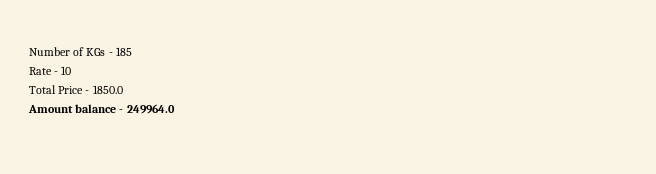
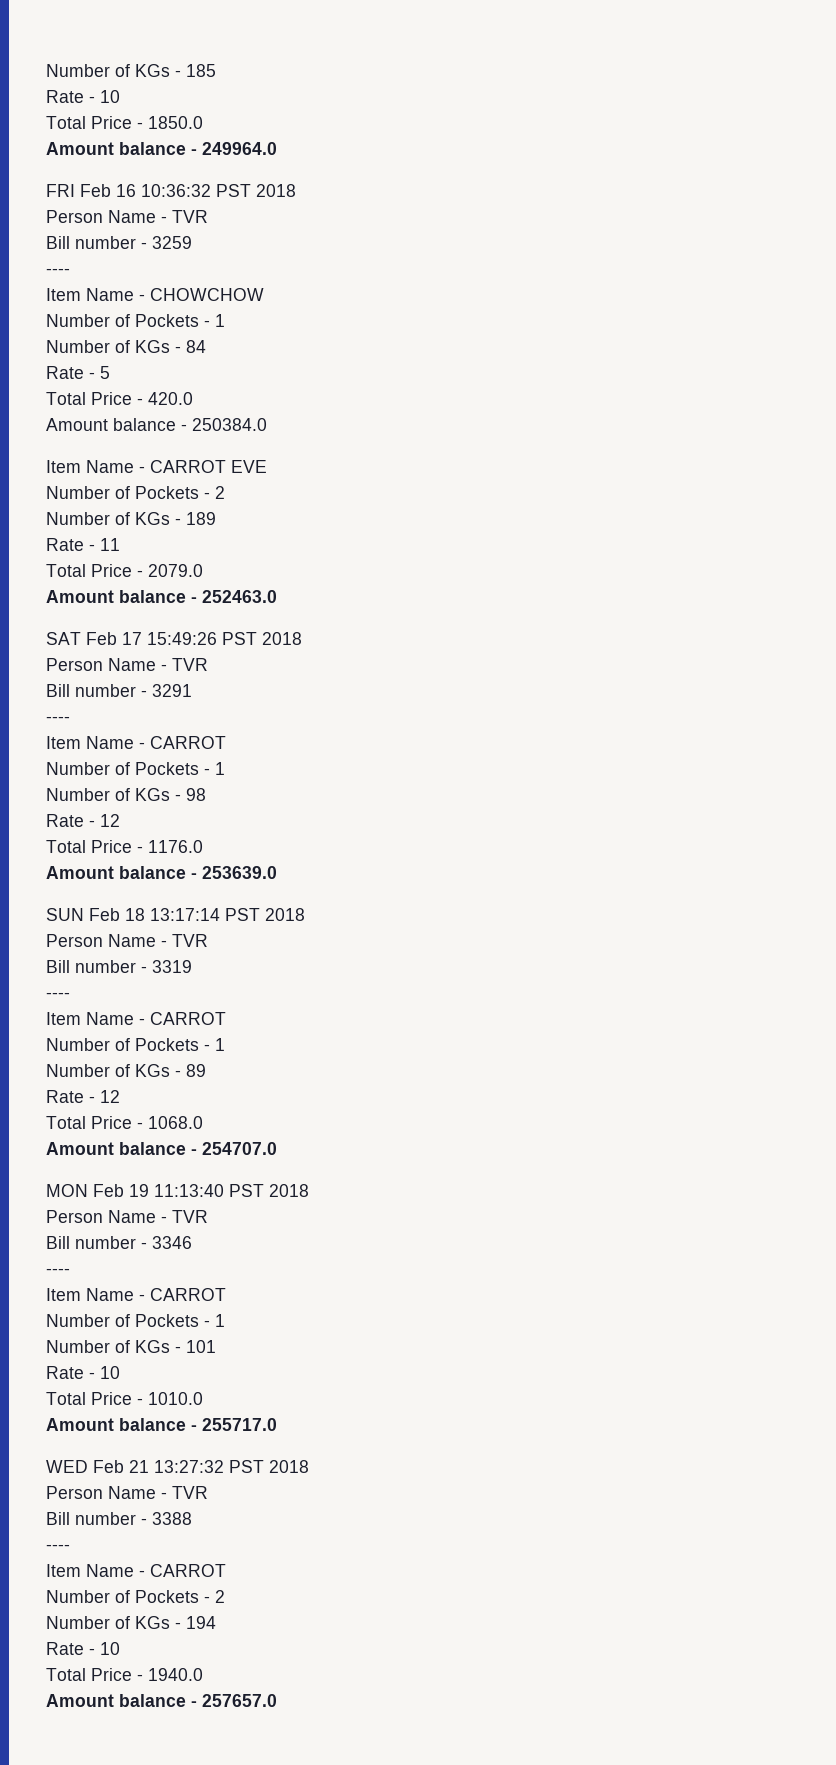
+ FRI Feb 16 10:36:32 PST 2018
+ Person Name - TVR
+ Bill number - 3259
+ ----
+ Item Name - CHOWCHOW
+ Number of Pockets - 1
+ Number of KGs - 84
+ Rate - 5
+ Total Price - 420.0
+ Amount balance - 250384.0
+ Item Name - CARROT EVE
+ Number of Pockets - 2
+ Number of KGs - 189
+ Rate - 11
+ Total Price - 2079.0
+ Amount balance - 252463.0
+ SAT Feb 17 15:49:26 PST 2018
+ Person Name - TVR
+ Bill number - 3291
+ ----
+ Item Name - CARROT
+ Number of Pockets - 1
+ Number of KGs - 98
+ Rate - 12
+ Total Price - 1176.0
+ Amount balance - 253639.0
+ SUN Feb 18 13:17:14 PST 2018
+ Person Name - TVR
+ Bill number - 3319
+ ----
+ Item Name - CARROT
+ Number of Pockets - 1
+ Number of KGs - 89
+ Rate - 12
+ Total Price - 1068.0
+ Amount balance - 254707.0
+ MON Feb 19 11:13:40 PST 2018
+ Person Name - TVR
+ Bill number - 3346
+ ----
+ Item Name - CARROT
+ Number of Pockets - 1
+ Number of KGs - 101
+ Rate - 10
+ Total Price - 1010.0
+ Amount balance - 255717.0
+ WED Feb 21 13:27:32 PST 2018
+ Person Name - TVR
+ Bill number - 3388
+ ----
+ Item Name - CARROT
+ Number of Pockets - 2
+ Number of KGs - 194
+ Rate - 10
+ Total Price - 1940.0
+ Amount balance - 257657.0

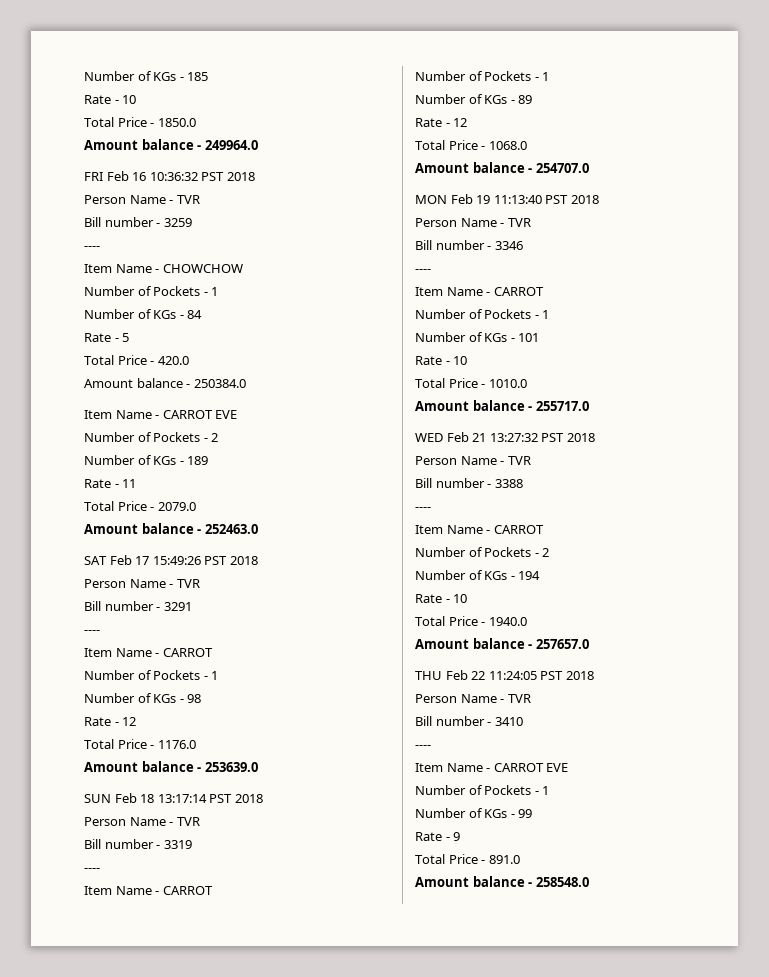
+ THU Feb 22 11:24:05 PST 2018
+ Person Name - TVR
+ Bill number - 3410
+ ----
+ Item Name - CARROT EVE
+ Number of Pockets - 1
+ Number of KGs - 99
+ Rate - 9
+ Total Price - 891.0
+ Amount balance - 258548.0

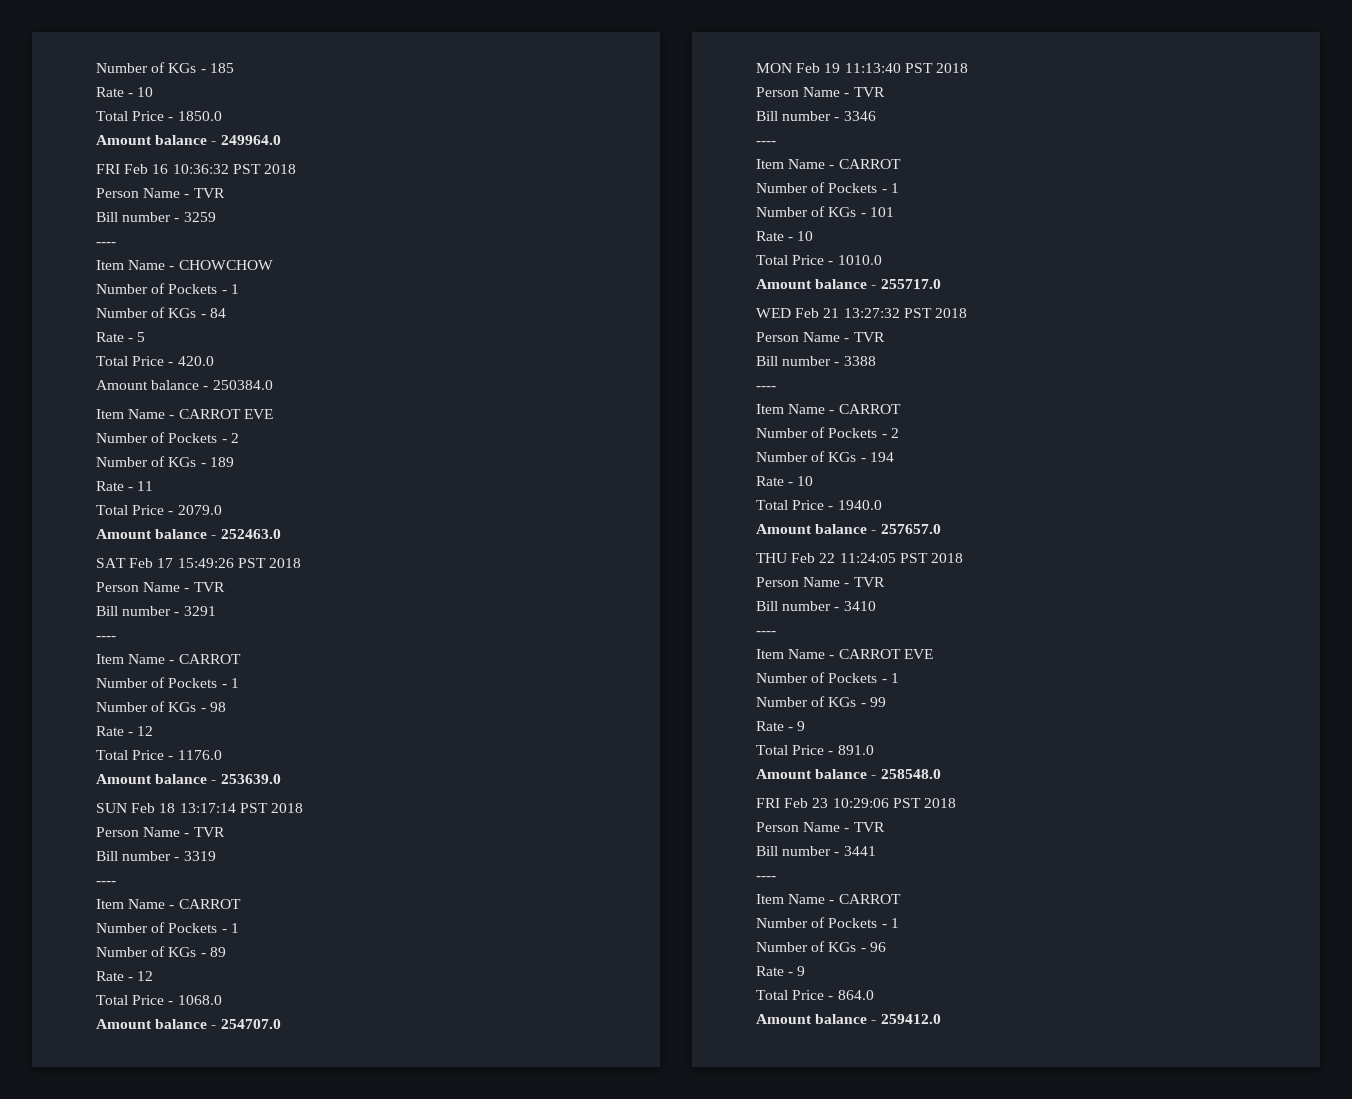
+ FRI Feb 23 10:29:06 PST 2018
+ Person Name - TVR
+ Bill number - 3441
+ ----
+ Item Name - CARROT
+ Number of Pockets - 1
+ Number of KGs - 96
+ Rate - 9
+ Total Price - 864.0
+ Amount balance - 259412.0

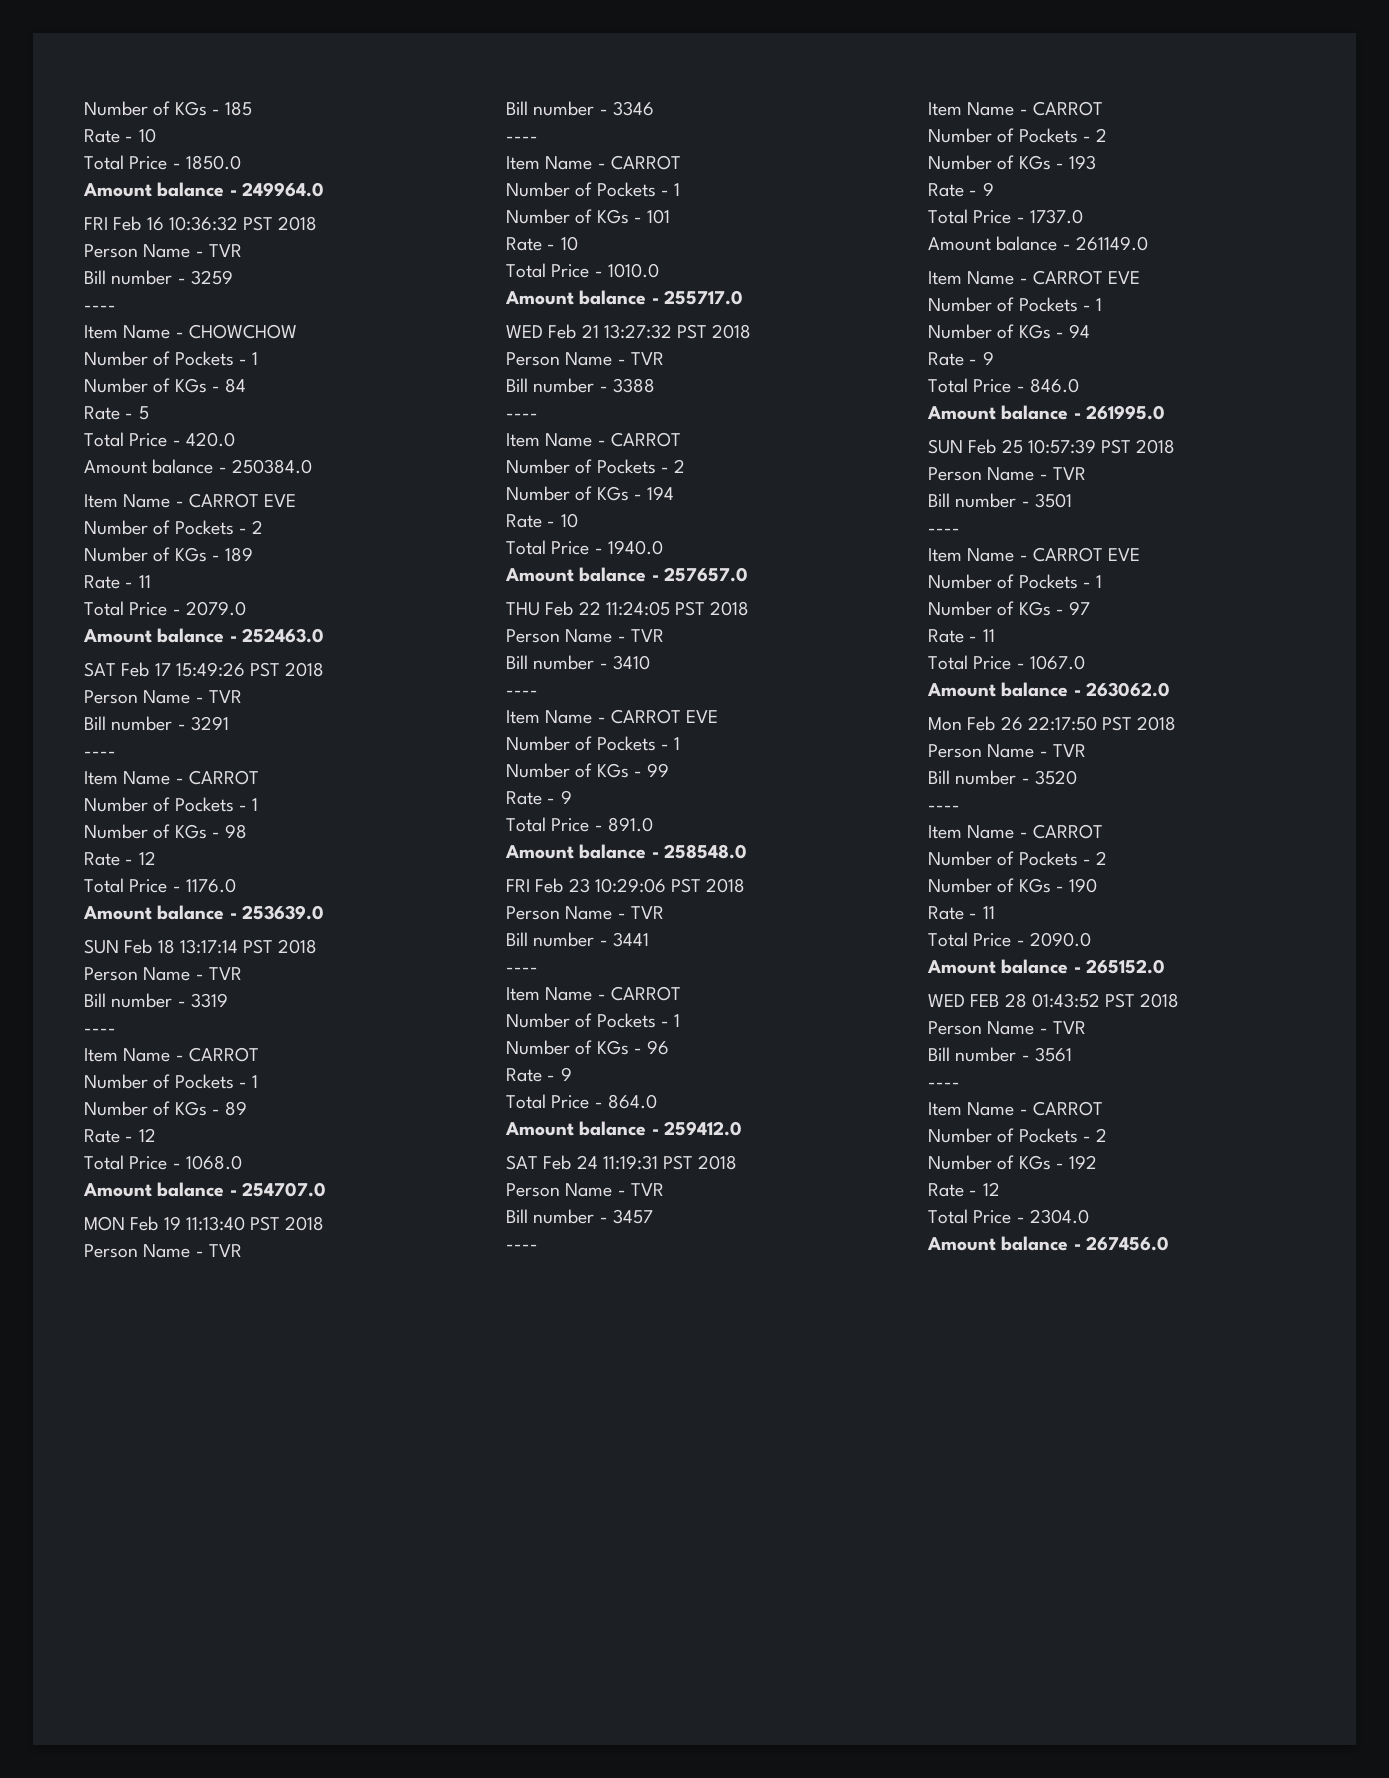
+ SAT Feb 24 11:19:31 PST 2018
+ Person Name - TVR
+ Bill number - 3457
+ ----
+ Item Name - CARROT
+ Number of Pockets - 2
+ Number of KGs - 193
+ Rate - 9
+ Total Price - 1737.0
+ Amount balance - 261149.0
+ Item Name - CARROT EVE
+ Number of Pockets - 1
+ Number of KGs - 94
+ Rate - 9
+ Total Price - 846.0
+ Amount balance - 261995.0
+ SUN Feb 25 10:57:39 PST 2018
+ Person Name - TVR
+ Bill number - 3501
+ ----
+ Item Name - CARROT EVE
+ Number of Pockets - 1
+ Number of KGs - 97
+ Rate - 11
+ Total Price - 1067.0
+ Amount balance - 263062.0
+ Mon Feb 26 22:17:50 PST 2018
+ Person Name - TVR
+ Bill number - 3520
+ ----
+ Item Name - CARROT
+ Number of Pockets - 2
+ Number of KGs - 190
+ Rate - 11
+ Total Price - 2090.0
+ Amount balance - 265152.0
+ WED FEB 28 01:43:52 PST 2018
+ Person Name - TVR
+ Bill number - 3561
+ ----
+ Item Name - CARROT
+ Number of Pockets - 2
+ Number of KGs - 192
+ Rate - 12
+ Total Price - 2304.0
+ Amount balance - 267456.0

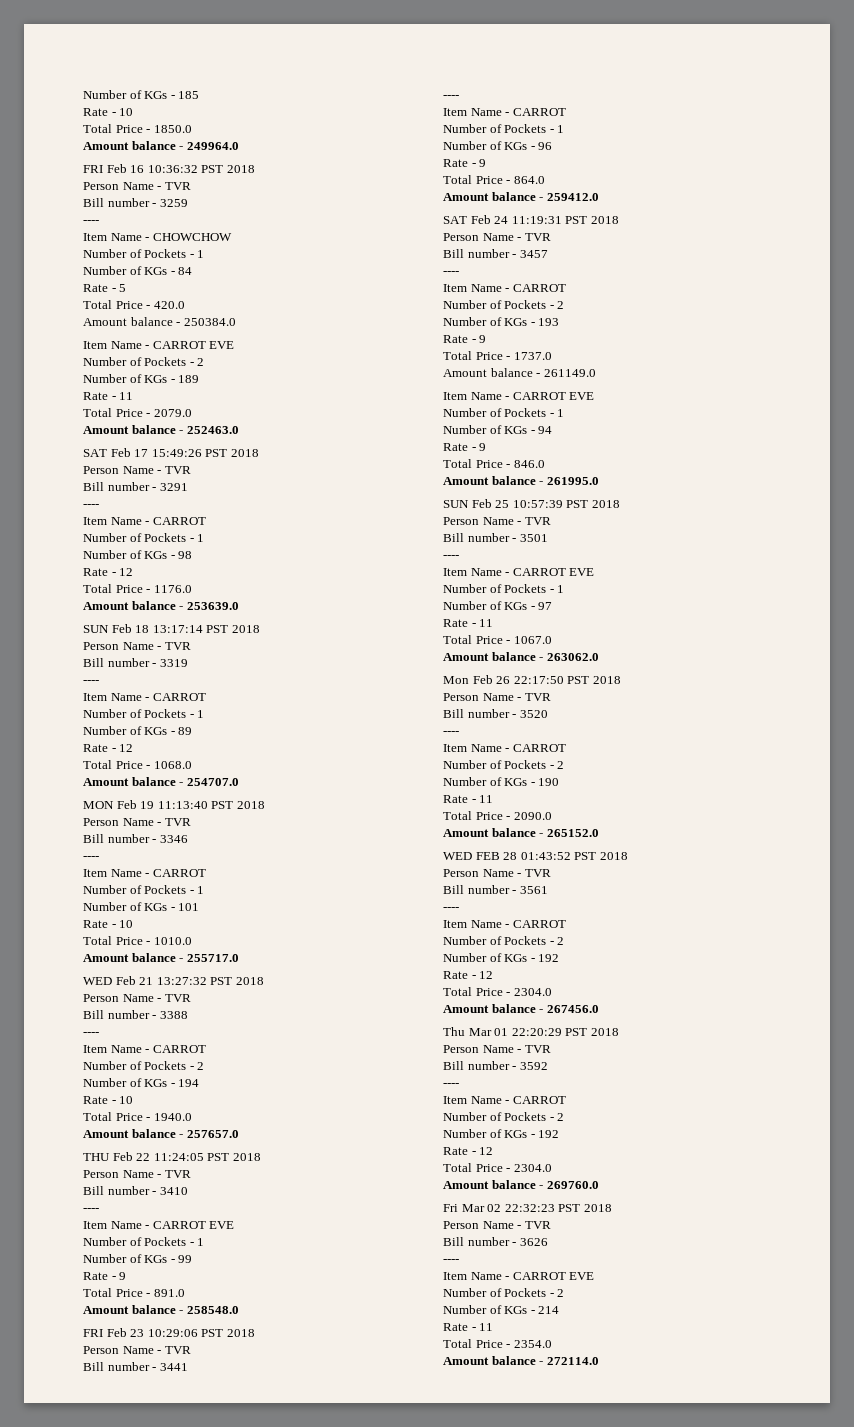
+ Thu Mar 01 22:20:29 PST 2018
+ Person Name - TVR
+ Bill number - 3592
+ ----
+ Item Name - CARROT
+ Number of Pockets - 2
+ Number of KGs - 192
+ Rate - 12
+ Total Price - 2304.0
+ Amount balance - 269760.0
+ Fri Mar 02 22:32:23 PST 2018
+ Person Name - TVR
+ Bill number - 3626
+ ----
+ Item Name - CARROT EVE
+ Number of Pockets - 2
+ Number of KGs - 214
+ Rate - 11
+ Total Price - 2354.0
+ Amount balance - 272114.0

